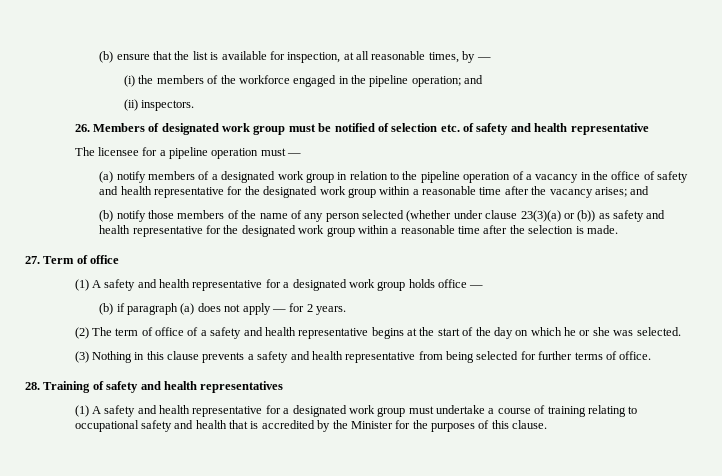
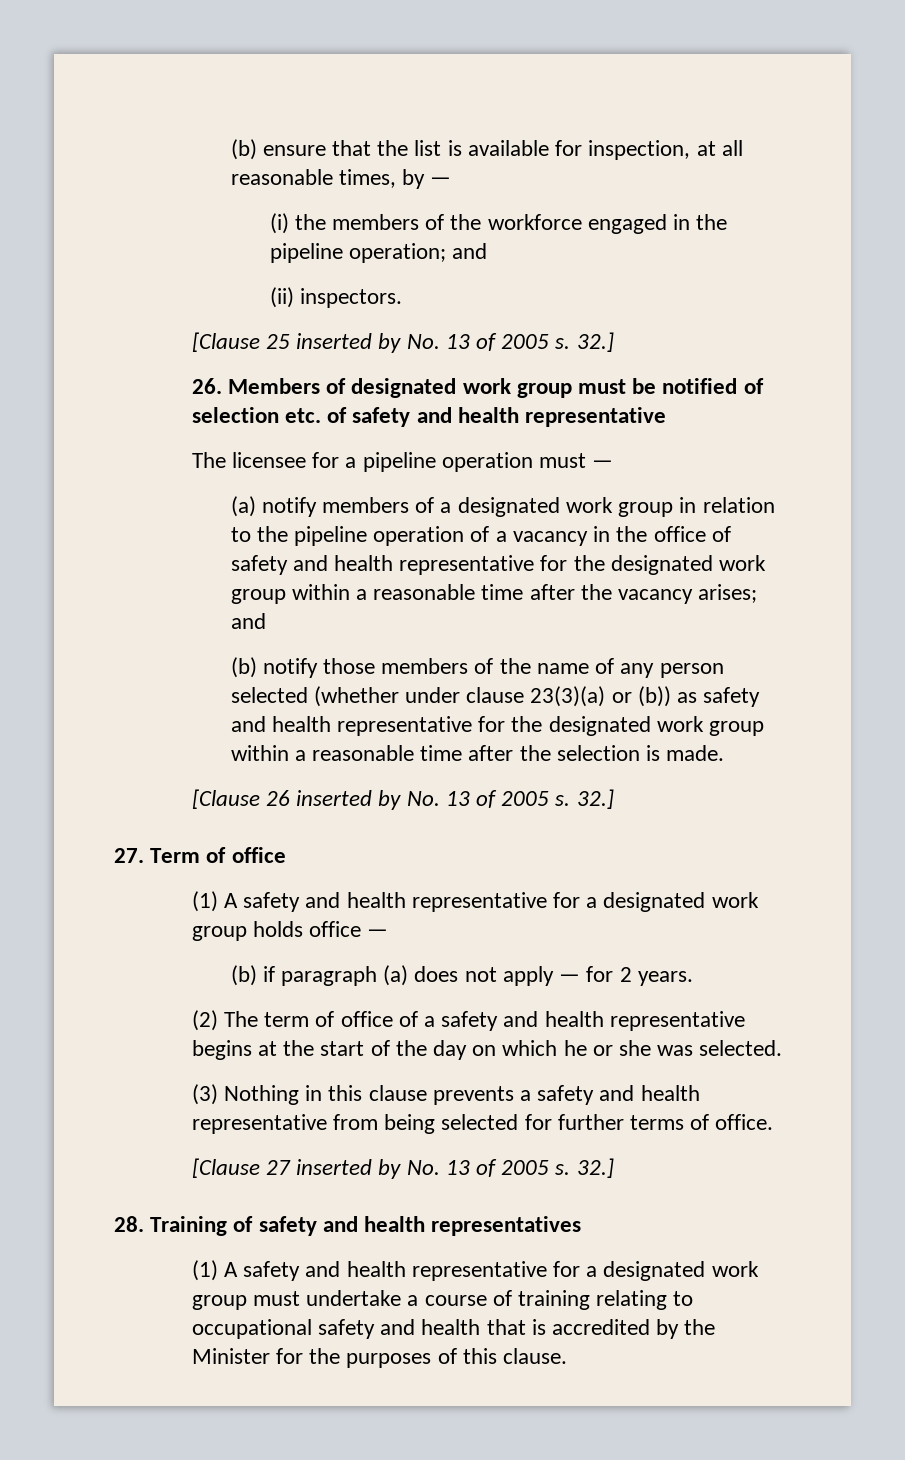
+ [Clause 25 inserted by No. 13 of 2005 s. 32.]
+ [Clause 26 inserted by No. 13 of 2005 s. 32.]
+ [Clause 27 inserted by No. 13 of 2005 s. 32.]

